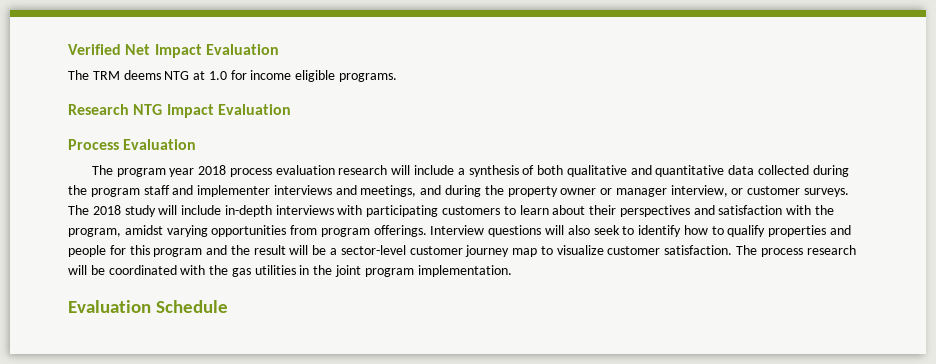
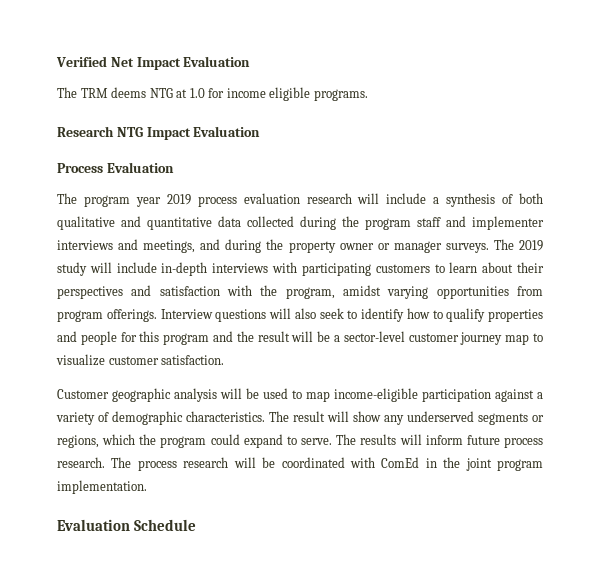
- The program year 2018 process evaluation research will include a synthesis of both qualitative and quantitative data collected during the program staff and implementer interviews and meetings, and during the property owner or manager interview, or customer surveys.
+ The program year 2019 process evaluation research will include a synthesis of both qualitative and quantitative data collected during the program staff and implementer interviews and meetings, and during the property owner or manager surveys.
- The 2018 study will include in-depth interviews with participating customers to learn about their perspectives and satisfaction with the program, amidst varying opportunities from program offerings.
+ The 2019 study will include in-depth interviews with participating customers to learn about their perspectives and satisfaction with the program, amidst varying opportunities from program offerings.
- Interview questions will also seek to identify how to qualify properties and people for this program and the result will be a sector-level customer journey map to visualize customer satisfaction. The process research will be coordinated with the gas utilities in the joint program implementation.
+ Interview questions will also seek to identify how to qualify properties and people for this program and the result will be a sector-level customer journey map to visualize customer satisfaction.
+ Customer geographic analysis will be used to map income-eligible participation against a variety of demographic characteristics. The result will show any underserved segments or regions, which the program could expand to serve. The results will inform future process research. The process research will be coordinated with ComEd in the joint program implementation.

